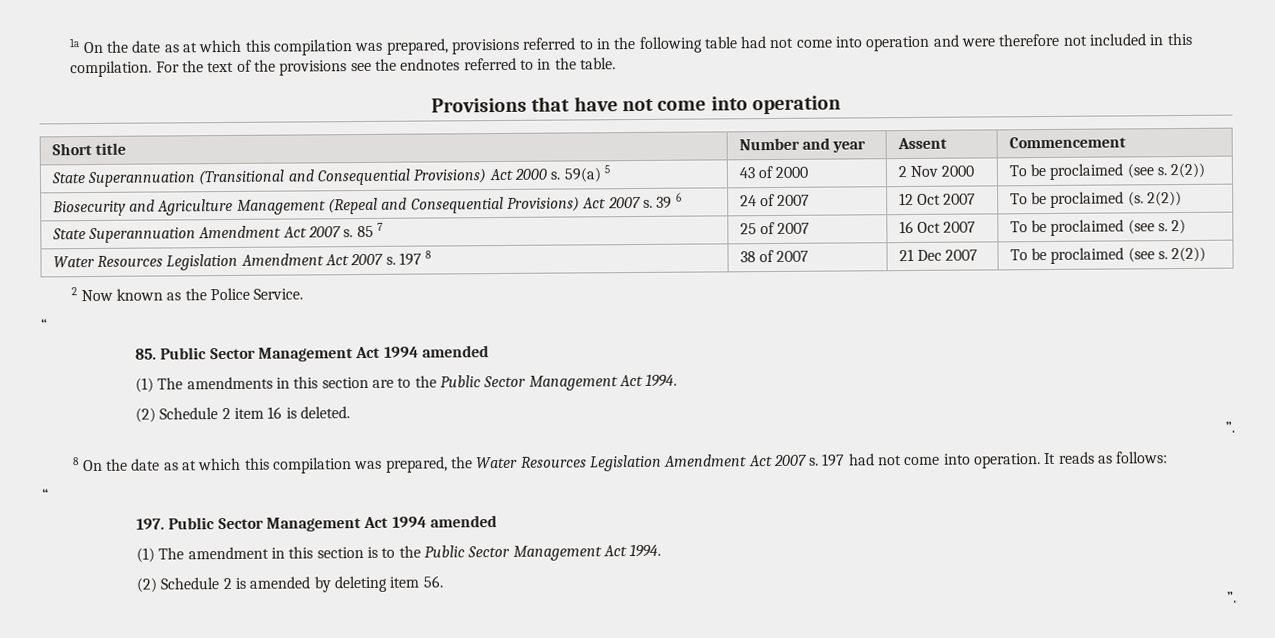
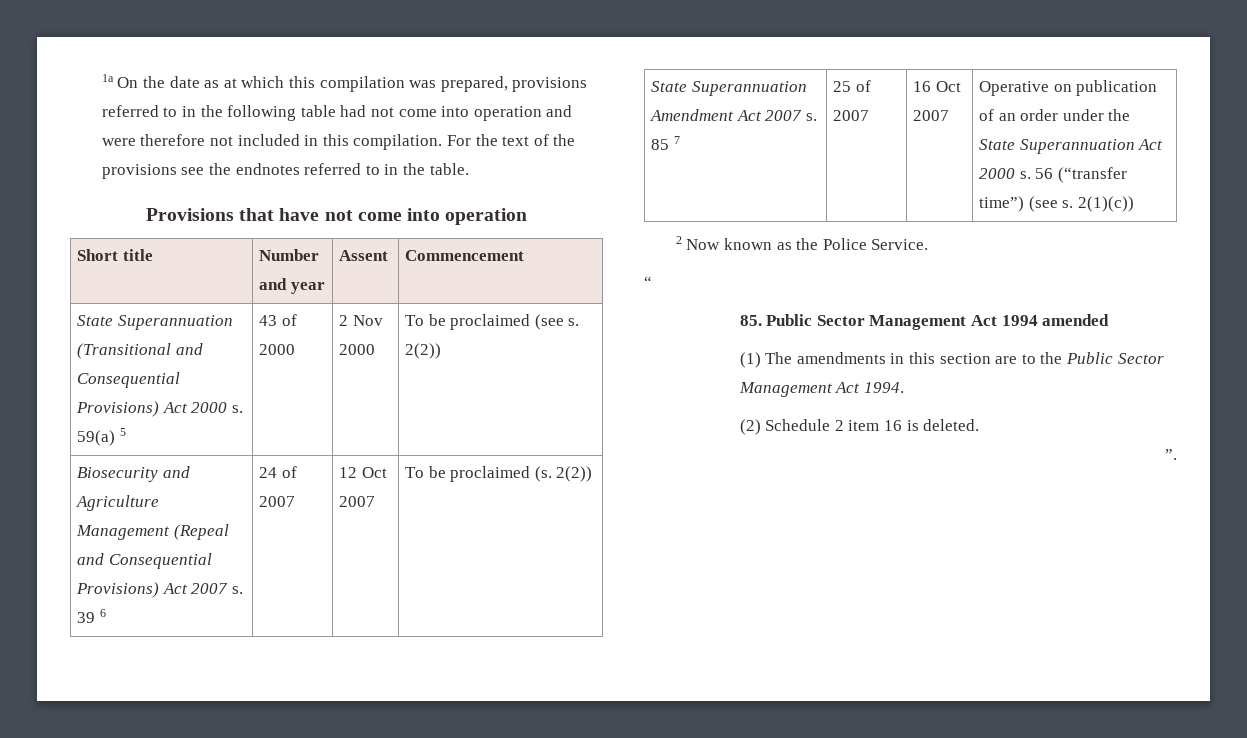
- State Superannuation Amendment Act 2007 s. 85 7 | 25 of 2007 | 16 Oct 2007 | To be proclaimed (see s. 2)
- Water Resources Legislation Amendment Act 2007 s. 197 8 | 38 of 2007 | 21 Dec 2007 | To be proclaimed (see s. 2(2))
+ State Superannuation Amendment Act 2007 s. 85 7 | 25 of 2007 | 16 Oct 2007 | Operative on publication of an order under the State Superannuation Act 2000 s. 56 (“transfer time”) (see s. 2(1)(c))
- 8 On the date as at which this compilation was prepared, the Water Resources Legislation Amendment Act 2007 s. 197 had not come into operation. It reads as follows:
- “
- 197. Public Sector Management Act 1994 amended
- (1) The amendment in this section is to the Public Sector Management Act 1994.
- (2) Schedule 2 is amended by deleting item 56.
- ”.

